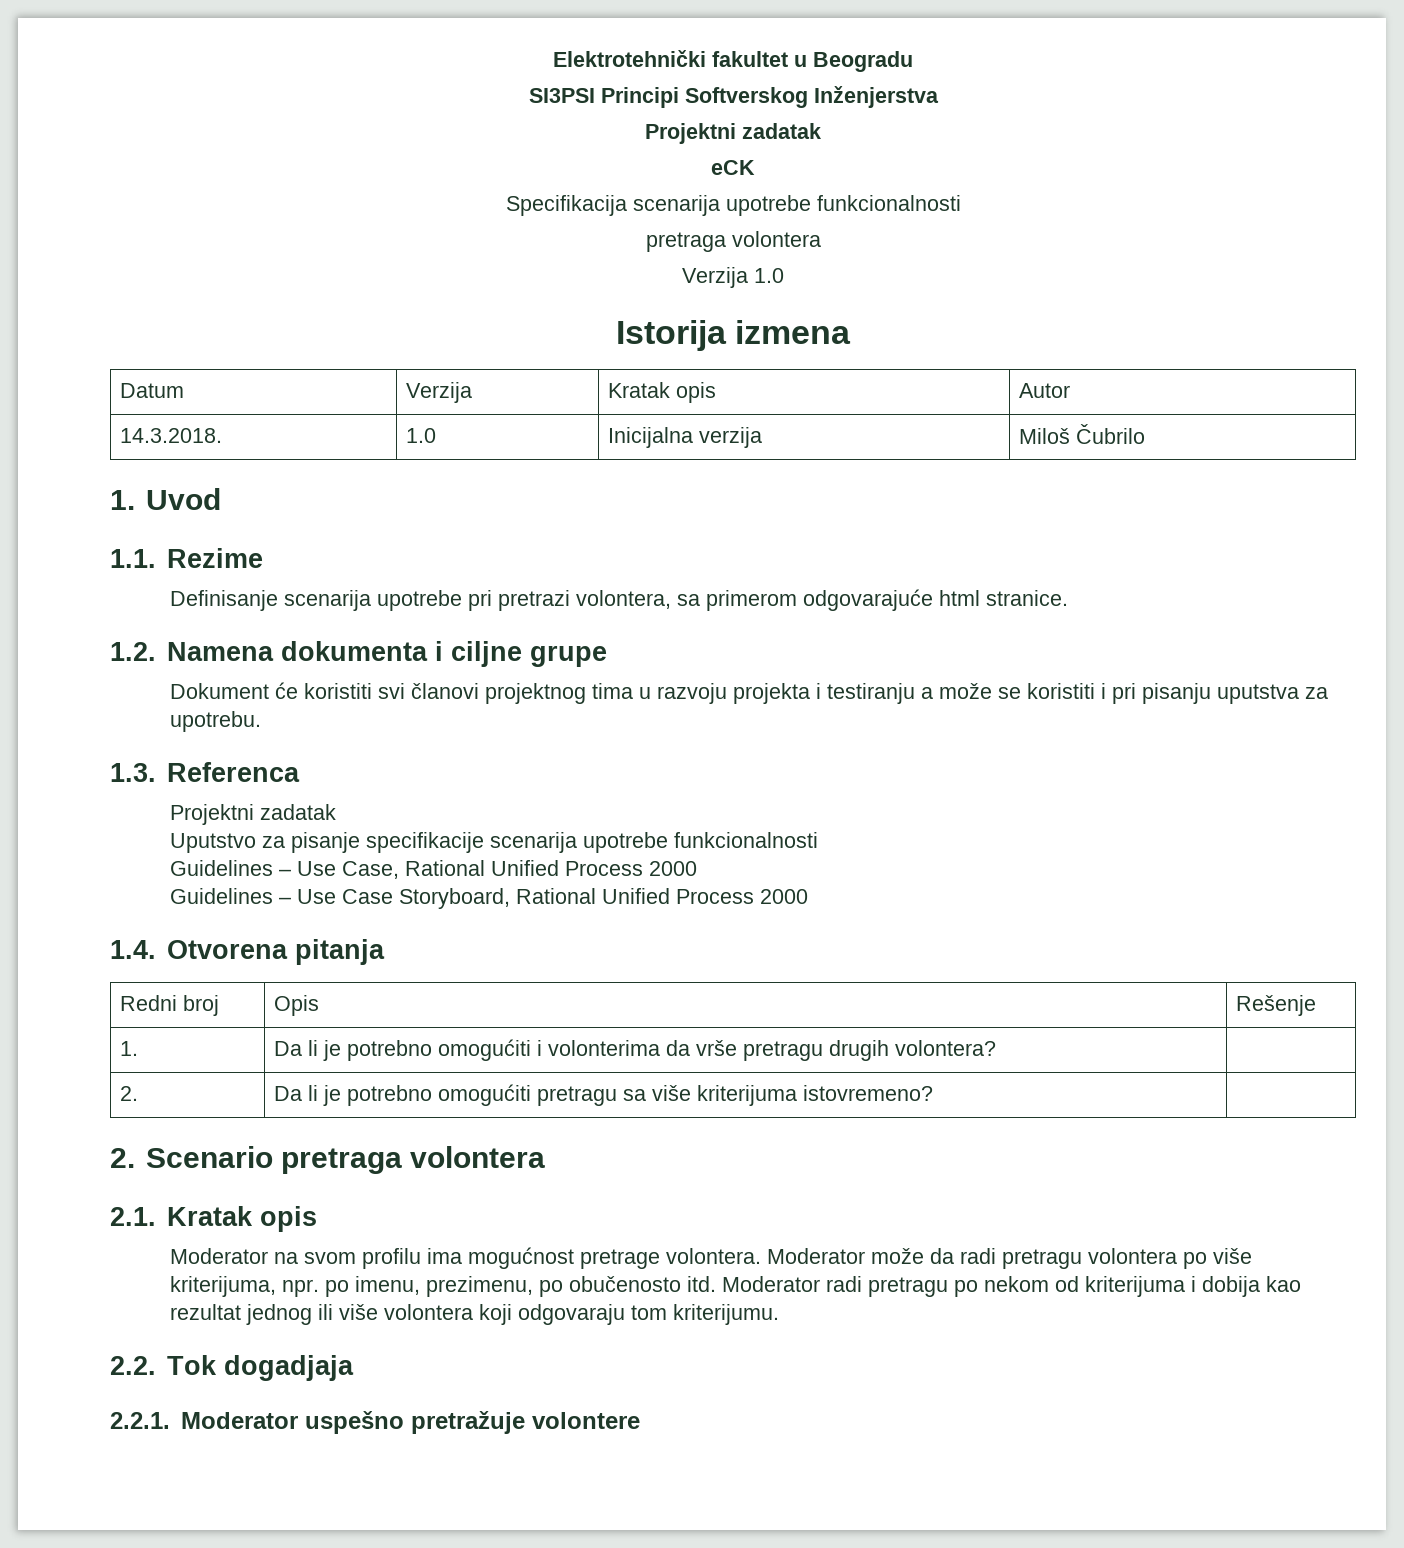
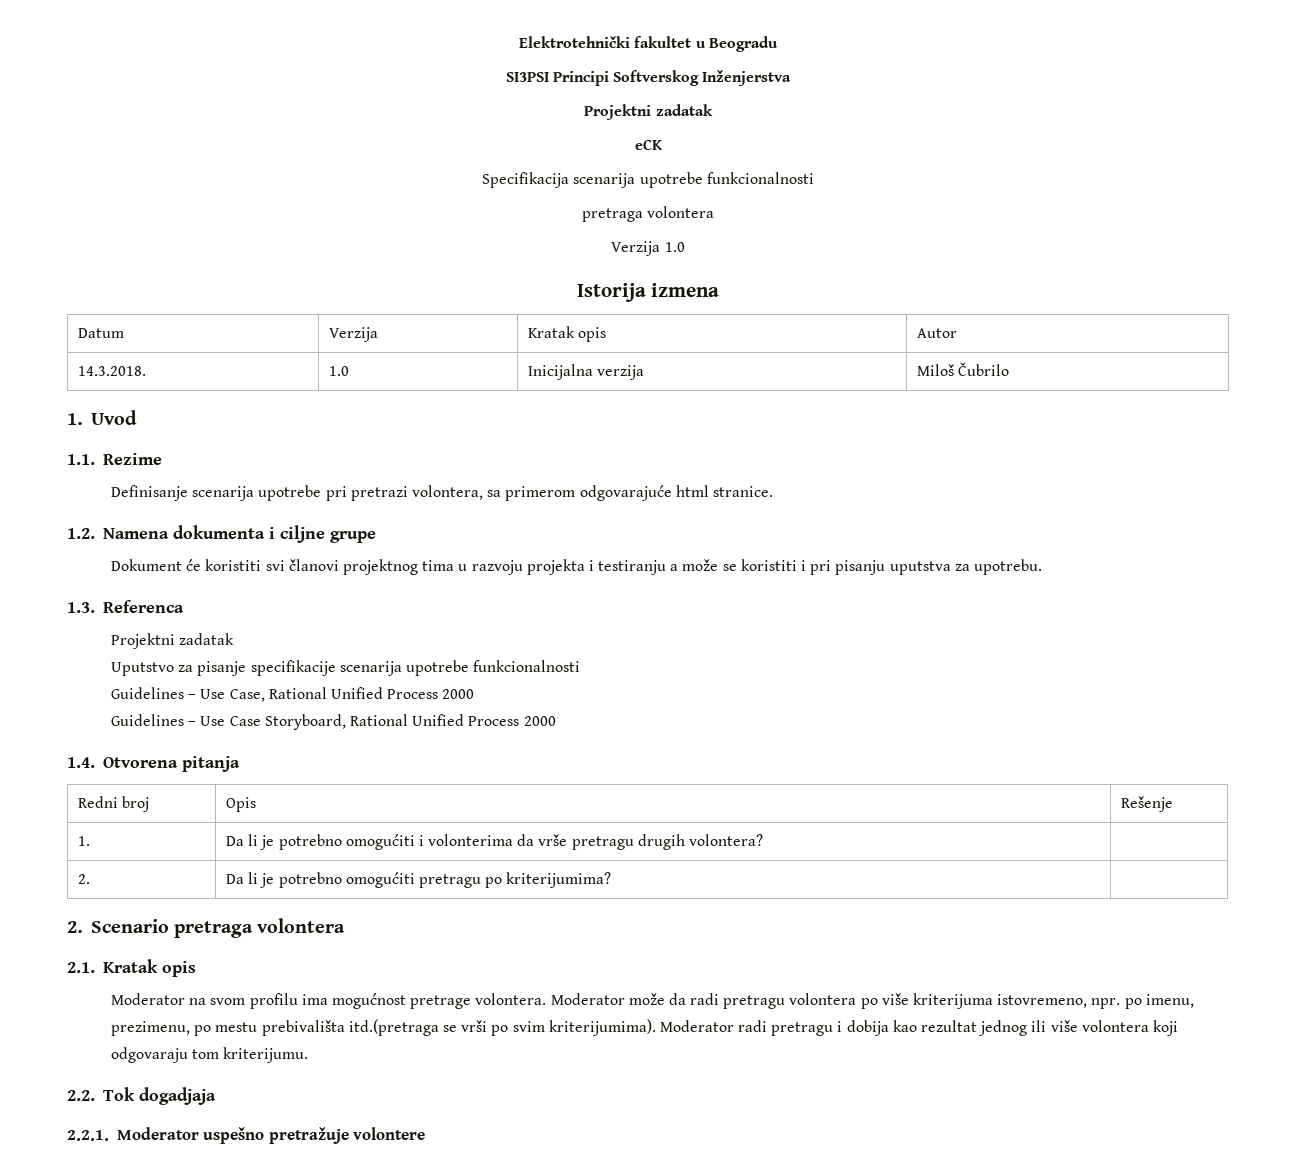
- 2. | Da li je potrebno omogućiti pretragu sa više kriterijuma istovremeno? |
+ 2. | Da li je potrebno omogućiti pretragu po kriterijumima? |
- Moderator može da radi pretragu volontera po više kriterijuma, npr. po imenu, prezimenu, po obučenosto itd. Moderator radi pretragu po nekom od kriterijuma i dobija kao rezultat jednog ili više volontera koji odgovaraju tom kriterijumu.
+ Moderator može da radi pretragu volontera po više kriterijuma istovremeno, npr. po imenu, prezimenu, po mestu prebivališta itd.(pretraga se vrši po svim kriterijumima). Moderator radi pretragu i dobija kao rezultat jednog ili više volontera koji odgovaraju tom kriterijumu.

